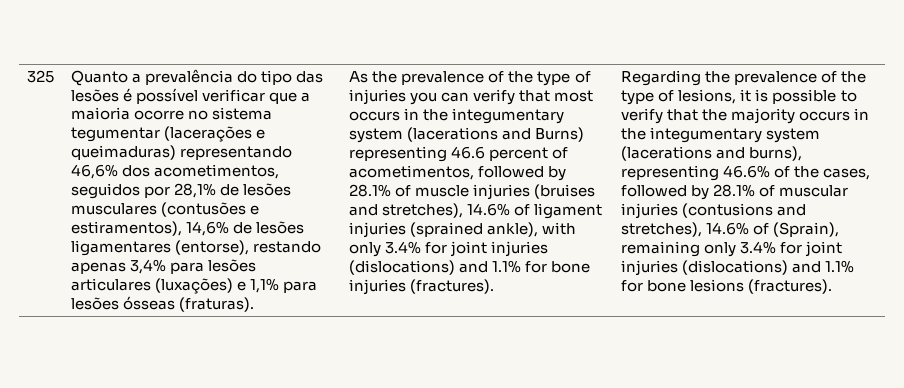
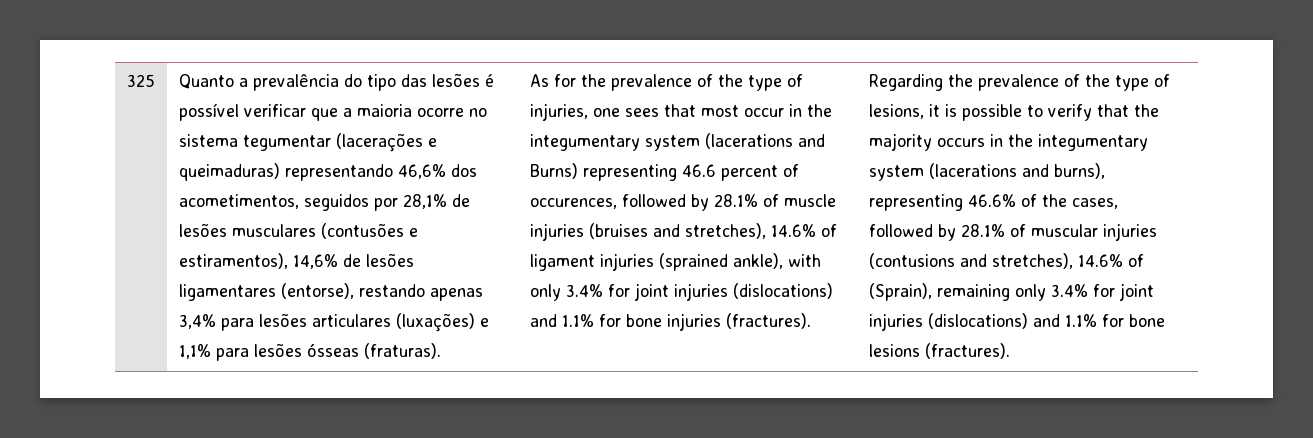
- As the prevalence of the type of injuries you can verify that most occurs in the integumentary system (lacerations and Burns) representing 46.6 percent of acometimentos, followed by 28.1% of muscle injuries (bruises and stretches), 14.6% of ligament injuries (sprained ankle), with only 3.4% for joint injuries (dislocations) and 1.1% for bone injuries (fractures).
+ As for the prevalence of the type of injuries, one sees that most occur in the integumentary system (lacerations and Burns) representing 46.6 percent of occurences, followed by 28.1% of muscle injuries (bruises and stretches), 14.6% of ligament injuries (sprained ankle), with only 3.4% for joint injuries (dislocations) and 1.1% for bone injuries (fractures).

